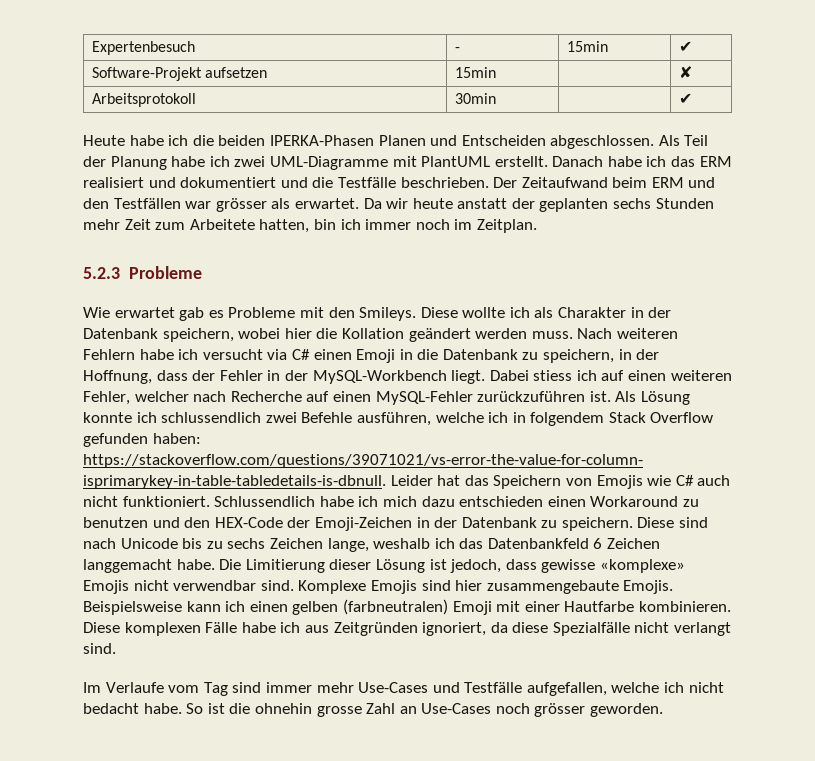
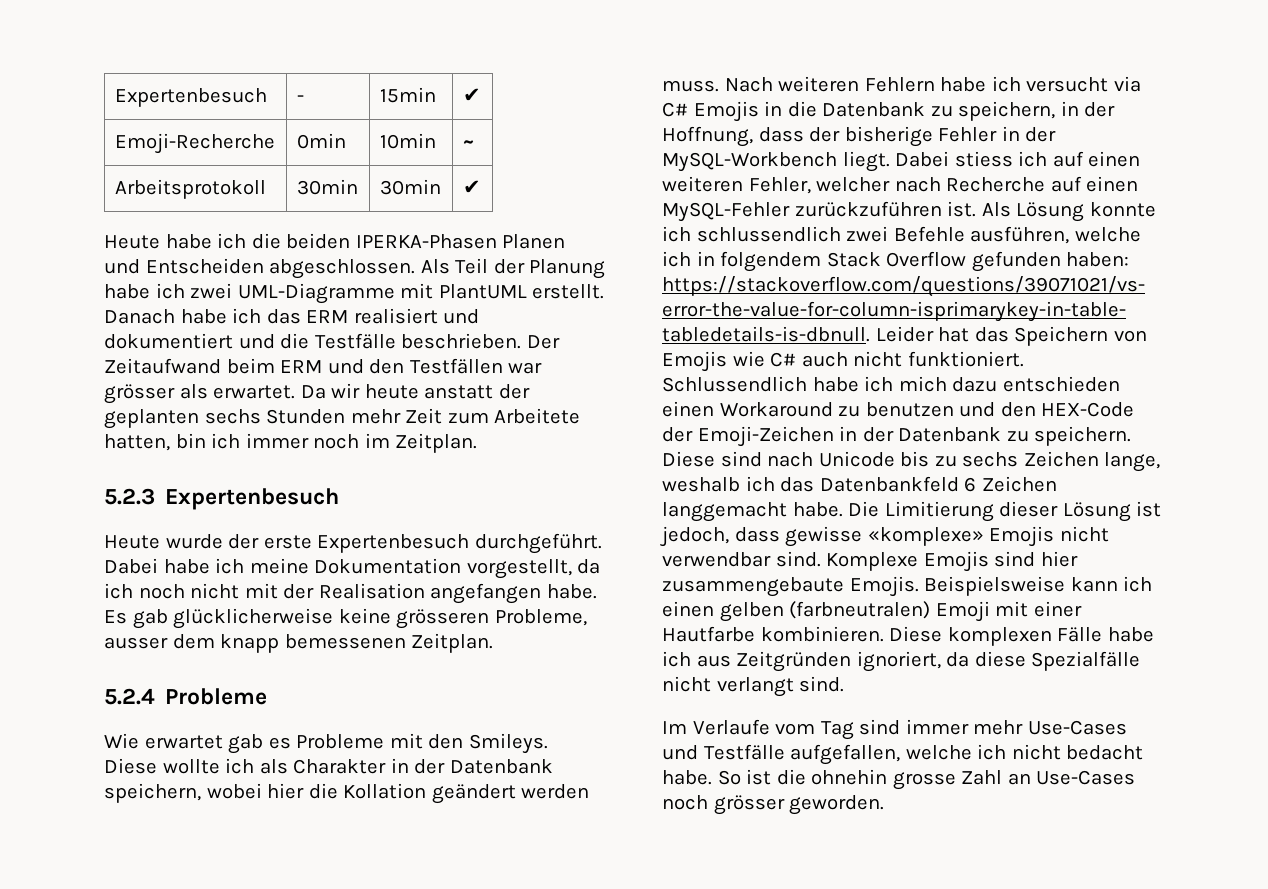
- Software-Projekt aufsetzen | 15min | | ✘
+ Emoji-Recherche | 0min | 10min | ~
- Arbeitsprotokoll | 30min | | ✔
+ Arbeitsprotokoll | 30min | 30min | ✔
- 5.2.3 Probleme
+ 5.2.3 Expertenbesuch
+ Heute wurde der erste Expertenbesuch durchgeführt. Dabei habe ich meine Dokumentation vorgestellt, da ich noch nicht mit der Realisation angefangen habe. Es gab glücklicherweise keine grösseren Probleme, ausser dem knapp bemessenen Zeitplan.
+ 5.2.4 Probleme
- Nach weiteren Fehlern habe ich versucht via C# einen Emoji in die Datenbank zu speichern, in der Hoffnung, dass der Fehler in der MySQL-Workbench liegt.
+ Nach weiteren Fehlern habe ich versucht via C# Emojis in die Datenbank zu speichern, in der Hoffnung, dass der bisherige Fehler in der MySQL-Workbench liegt.

